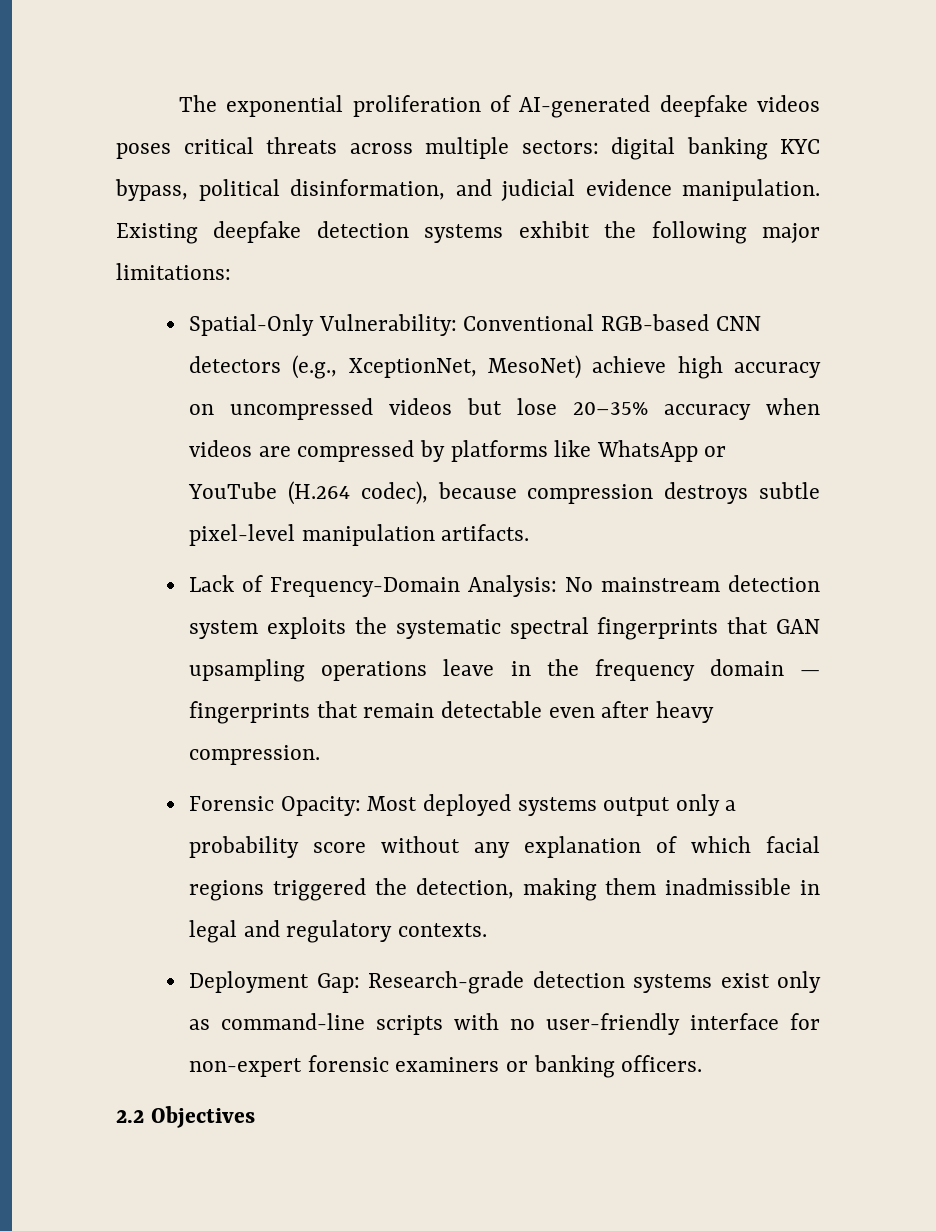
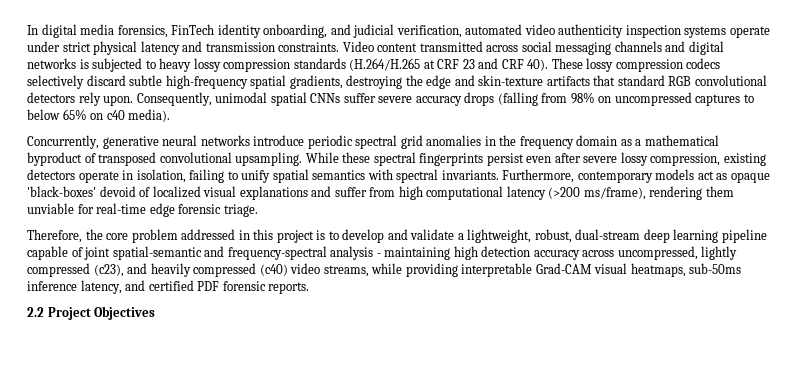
- The exponential proliferation of AI-generated deepfake videos poses critical threats across multiple sectors: digital banking KYC bypass, political disinformation, and judicial evidence manipulation. Existing deepfake detection systems exhibit the following major limitations:
- Spatial-Only Vulnerability: Conventional RGB-based CNN detectors (e.g., XceptionNet, MesoNet) achieve high accuracy on uncompressed videos but lose 20–35% accuracy when videos are compressed by platforms like WhatsApp or YouTube (H.264 codec), because compression destroys subtle pixel-level manipulation artifacts.
- Lack of Frequency-Domain Analysis: No mainstream detection system exploits the systematic spectral fingerprints that GAN upsampling operations leave in the frequency domain — fingerprints that remain detectable even after heavy compression.
- Forensic Opacity: Most deployed systems output only a probability score without any explanation of which facial regions triggered the detection, making them inadmissible in legal and regulatory contexts.
- Deployment Gap: Research-grade detection systems exist only as command-line scripts with no user-friendly interface for non-expert forensic examiners or banking officers.
+ In digital media forensics, FinTech identity onboarding, and judicial verification, automated video authenticity inspection systems operate under strict physical latency and transmission constraints. Video content transmitted across social messaging channels and digital networks is subjected to heavy lossy compression standards (H.264/H.265 at CRF 23 and CRF 40). These lossy compression codecs selectively discard subtle high-frequency spatial gradients, destroying the edge and skin-texture artifacts that standard RGB convolutional detectors rely upon. Consequently, unimodal spatial CNNs suffer severe accuracy drops (falling from 98% on uncompressed captures to below 65% on c40 media).
+ Concurrently, generative neural networks introduce periodic spectral grid anomalies in the frequency domain as a mathematical byproduct of transposed convolutional upsampling. While these spectral fingerprints persist even after severe lossy compression, existing detectors operate in isolation, failing to unify spatial semantics with spectral invariants. Furthermore, contemporary models act as opaque 'black-boxes' devoid of localized visual explanations and suffer from high computational latency (>200 ms/frame), rendering them unviable for real-time edge forensic triage.
+ Therefore, the core problem addressed in this project is to develop and validate a lightweight, robust, dual-stream deep learning pipeline capable of joint spatial-semantic and frequency-spectral analysis - maintaining high detection accuracy across uncompressed, lightly compressed (c23), and heavily compressed (c40) video streams, while providing interpretable Grad-CAM visual heatmaps, sub-50ms inference latency, and certified PDF forensic reports.
- 2.2 Objectives
+ 2.2 Project Objectives

